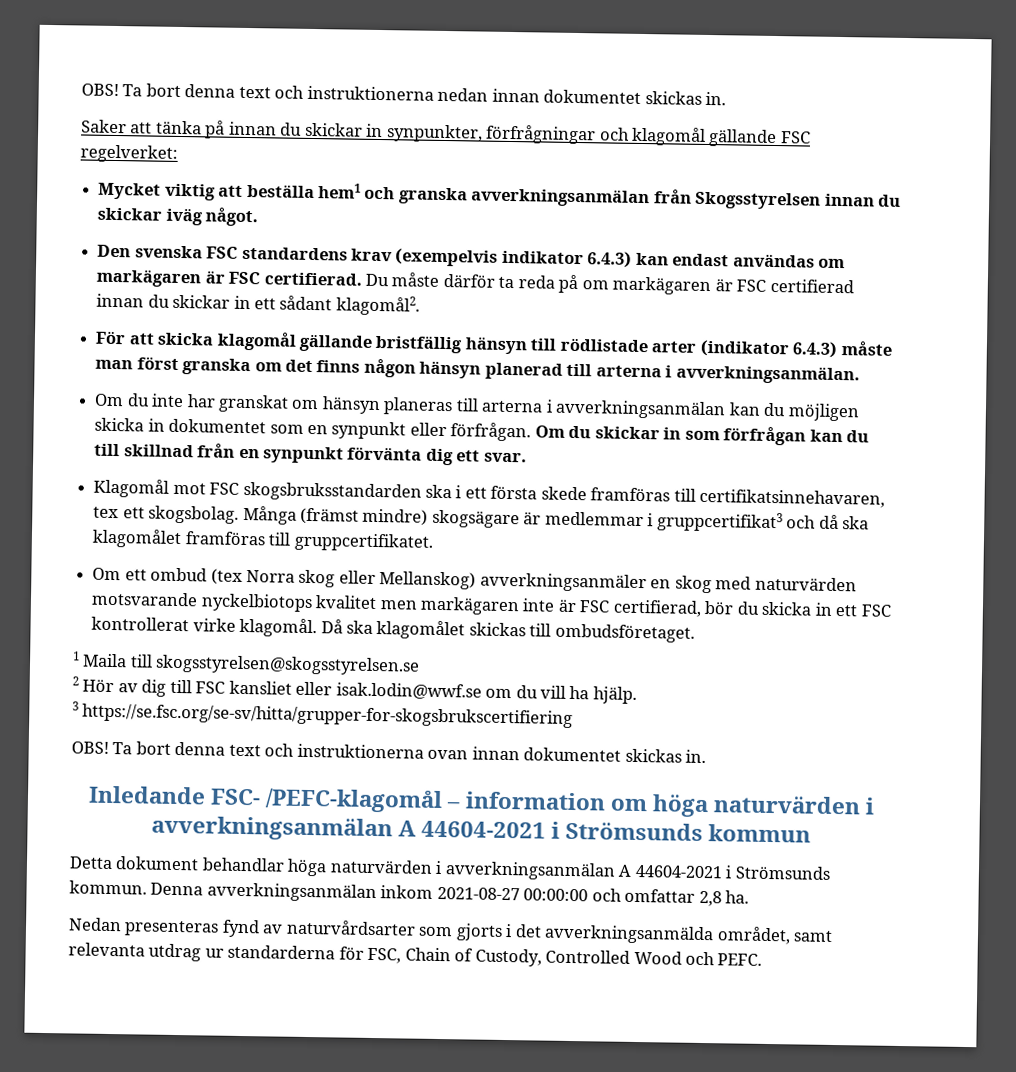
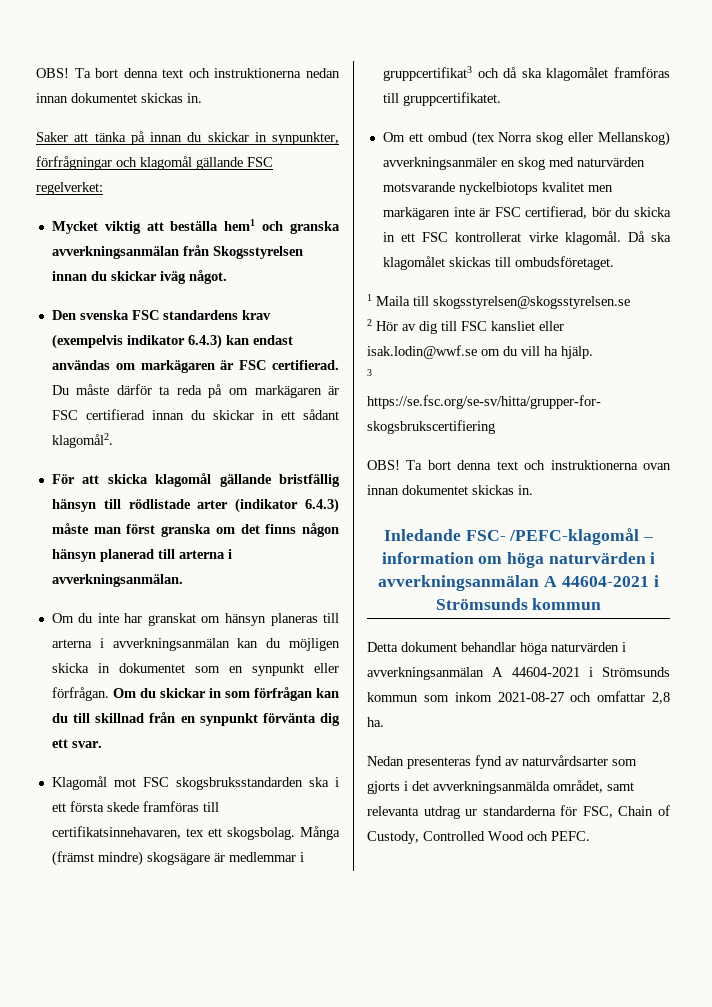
- Detta dokument behandlar höga naturvärden i avverkningsanmälan A 44604-2021 i Strömsunds kommun. Denna avverkningsanmälan inkom 2021-08-27 00:00:00 och omfattar 2,8 ha.
+ Detta dokument behandlar höga naturvärden i avverkningsanmälan A 44604-2021 i Strömsunds kommun som inkom 2021-08-27 och omfattar 2,8 ha.

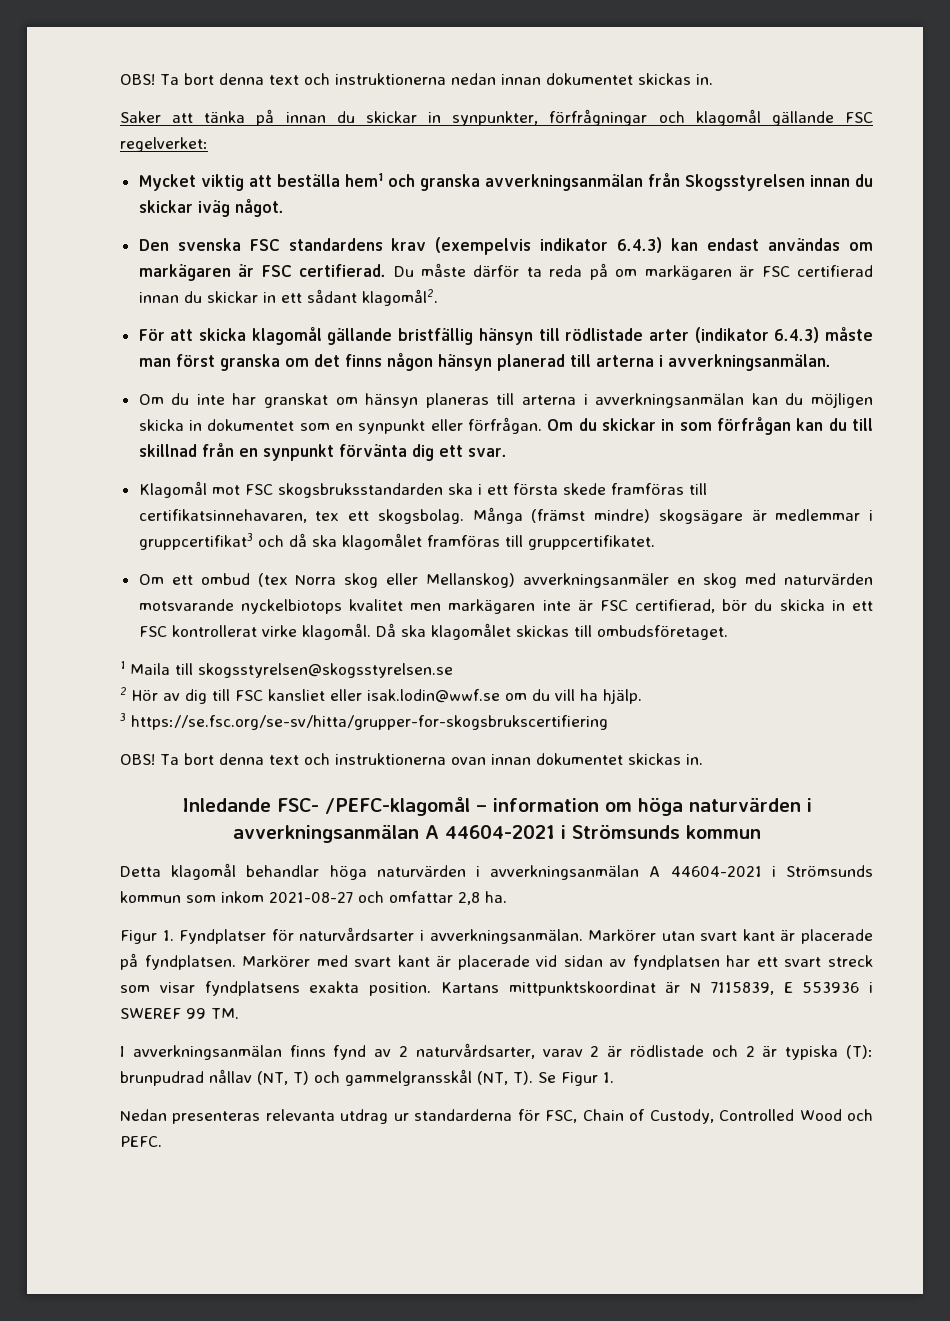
- Detta dokument behandlar höga naturvärden i avverkningsanmälan A 44604-2021 i Strömsunds kommun som inkom 2021-08-27 och omfattar 2,8 ha.
+ Detta klagomål behandlar höga naturvärden i avverkningsanmälan A 44604-2021 i Strömsunds kommun som inkom 2021-08-27 och omfattar 2,8 ha.
- Nedan presenteras fynd av naturvårdsarter som gjorts i det avverkningsanmälda området, samt relevanta utdrag ur standarderna för FSC, Chain of Custody, Controlled Wood och PEFC.
+ Figur 1. Fyndplatser för naturvårdsarter i avverkningsanmälan. Markörer utan svart kant är placerade på fyndplatsen. Markörer med svart kant är placerade vid sidan av fyndplatsen har ett svart streck som visar fyndplatsens exakta position. Kartans mittpunktskoordinat är N 7115839, E 553936 i SWEREF 99 TM.
+ I avverkningsanmälan finns fynd av 2 naturvårdsarter, varav 2 är rödlistade och 2 är typiska (T): brunpudrad nållav (NT, T) och gammelgransskål (NT, T). Se Figur 1.
+ Nedan presenteras relevanta utdrag ur standarderna för FSC, Chain of Custody, Controlled Wood och PEFC.

